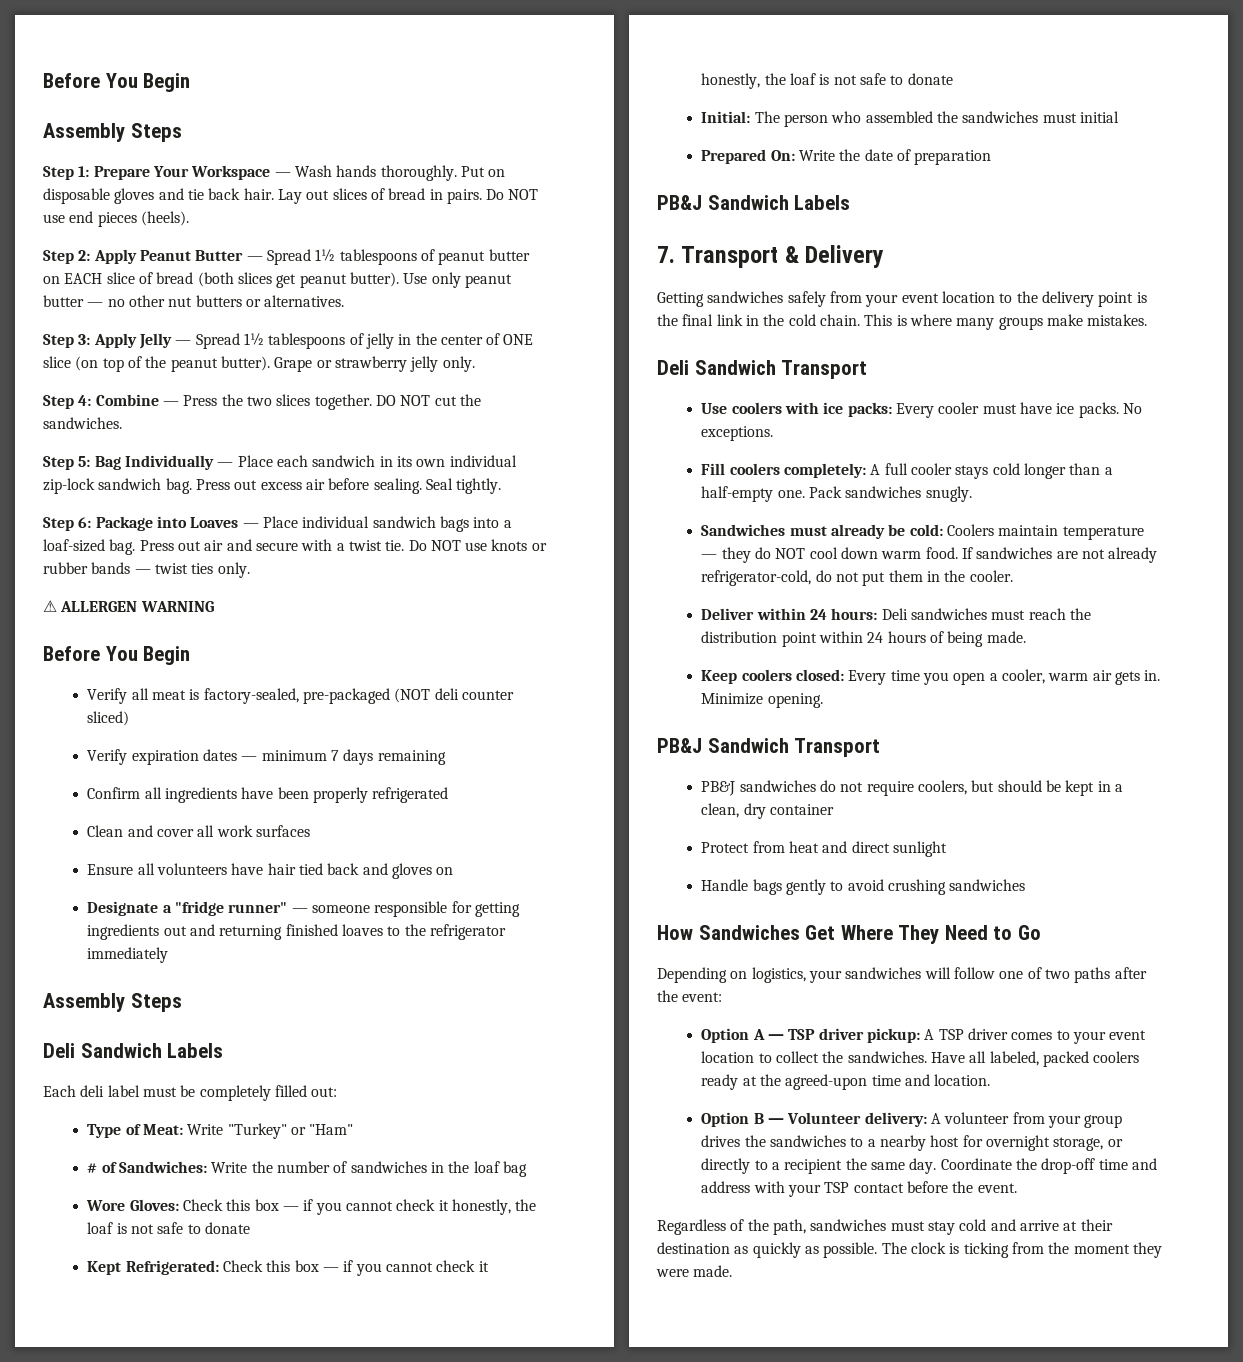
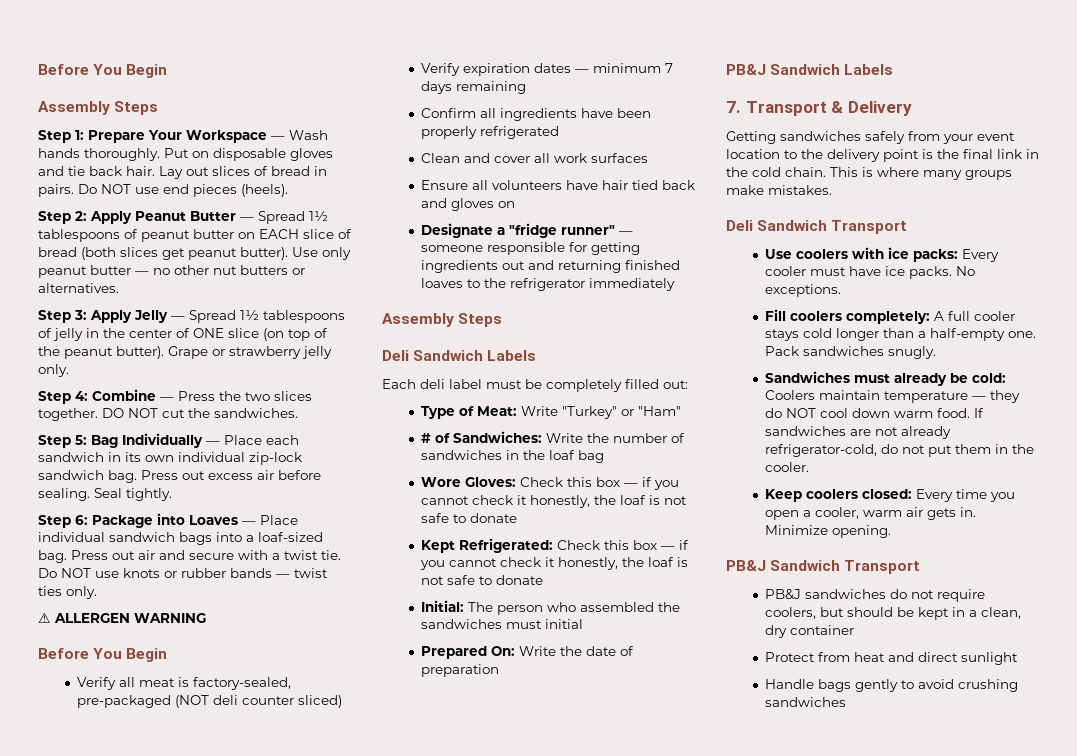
- Deliver within 24 hours: Deli sandwiches must reach the distribution point within 24 hours of being made.
- How Sandwiches Get Where They Need to Go
- Depending on logistics, your sandwiches will follow one of two paths after the event:
- Option A — TSP driver pickup: A TSP driver comes to your event location to collect the sandwiches. Have all labeled, packed coolers ready at the agreed-upon time and location.
- Option B — Volunteer delivery: A volunteer from your group drives the sandwiches to a nearby host for overnight storage, or directly to a recipient the same day. Coordinate the drop-off time and address with your TSP contact before the event.
- Regardless of the path, sandwiches must stay cold and arrive at their destination as quickly as possible. The clock is ticking from the moment they were made.

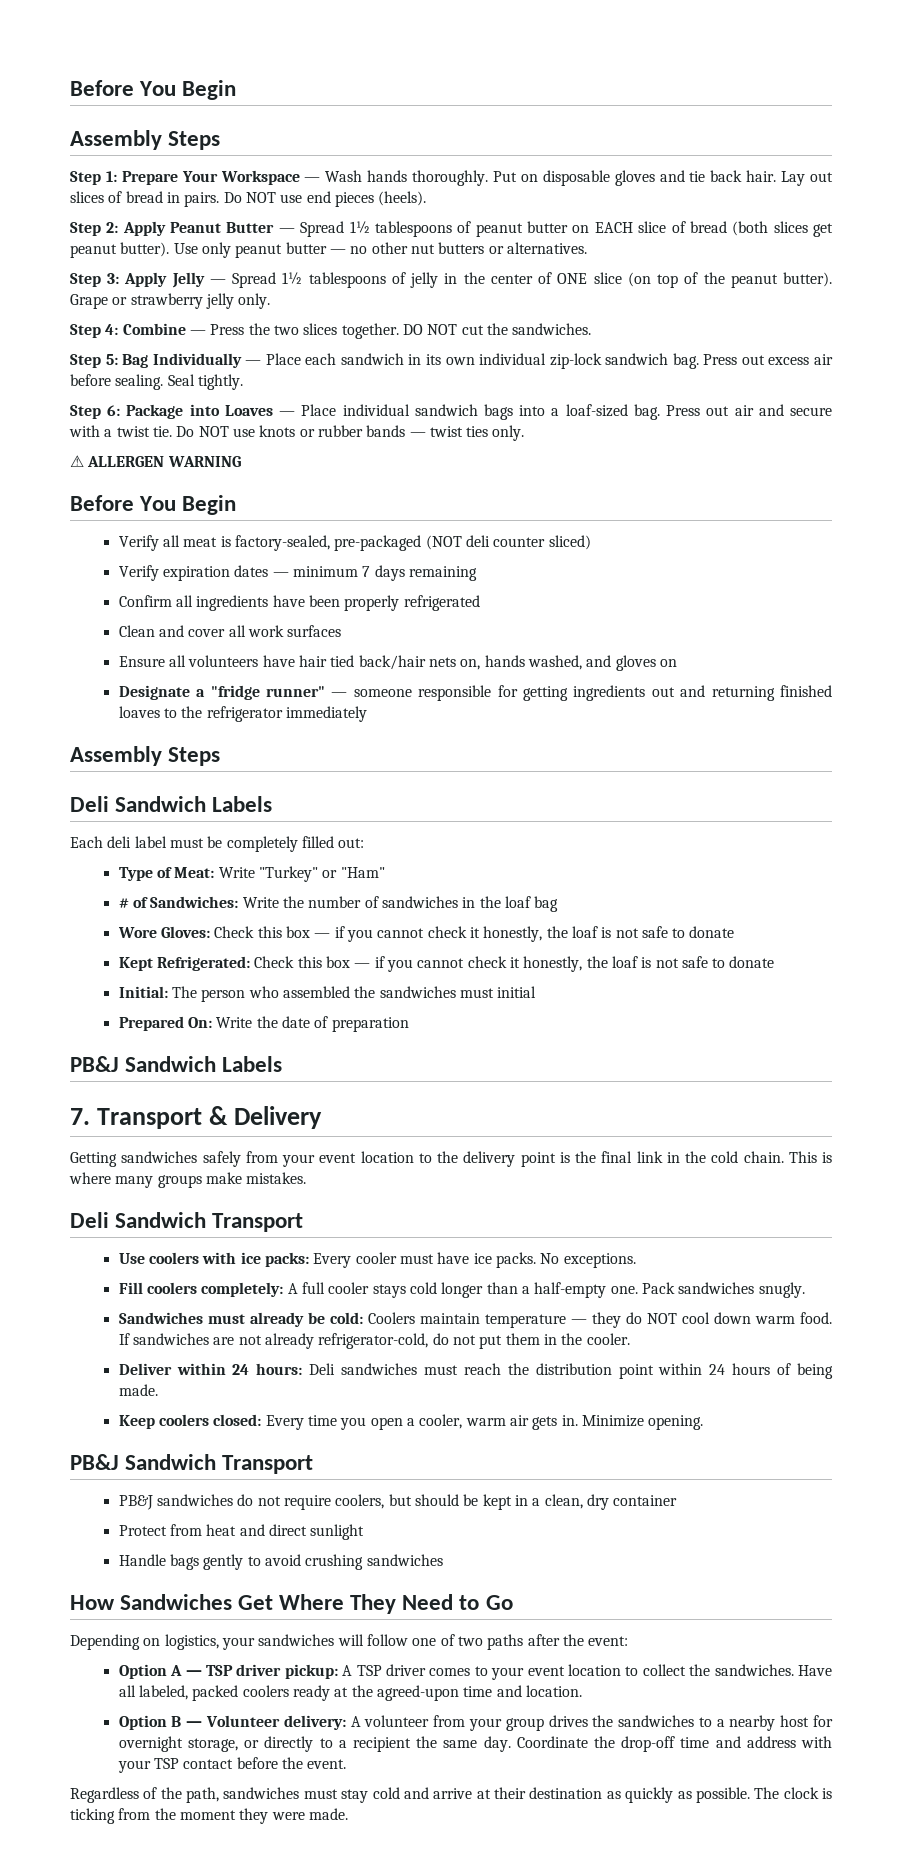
- Ensure all volunteers have hair tied back and gloves on
+ Ensure all volunteers have hair tied back/hair nets on, hands washed, and gloves on
+ Deliver within 24 hours: Deli sandwiches must reach the distribution point within 24 hours of being made.
+ How Sandwiches Get Where They Need to Go
+ Depending on logistics, your sandwiches will follow one of two paths after the event:
+ Option A — TSP driver pickup: A TSP driver comes to your event location to collect the sandwiches. Have all labeled, packed coolers ready at the agreed-upon time and location.
+ Option B — Volunteer delivery: A volunteer from your group drives the sandwiches to a nearby host for overnight storage, or directly to a recipient the same day. Coordinate the drop-off time and address with your TSP contact before the event.
+ Regardless of the path, sandwiches must stay cold and arrive at their destination as quickly as possible. The clock is ticking from the moment they were made.

